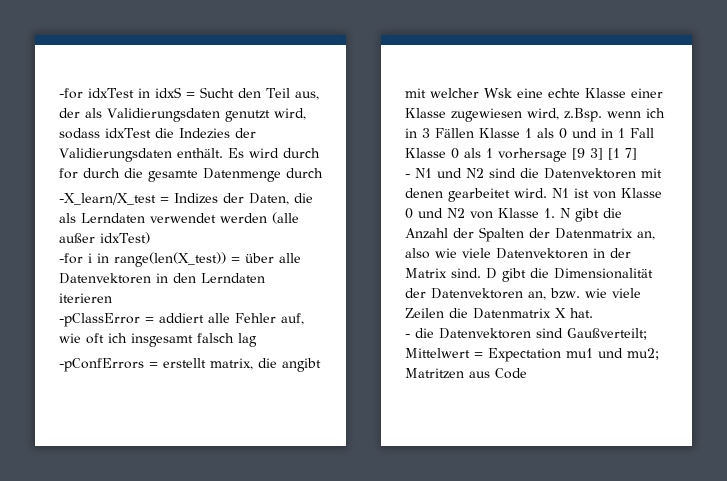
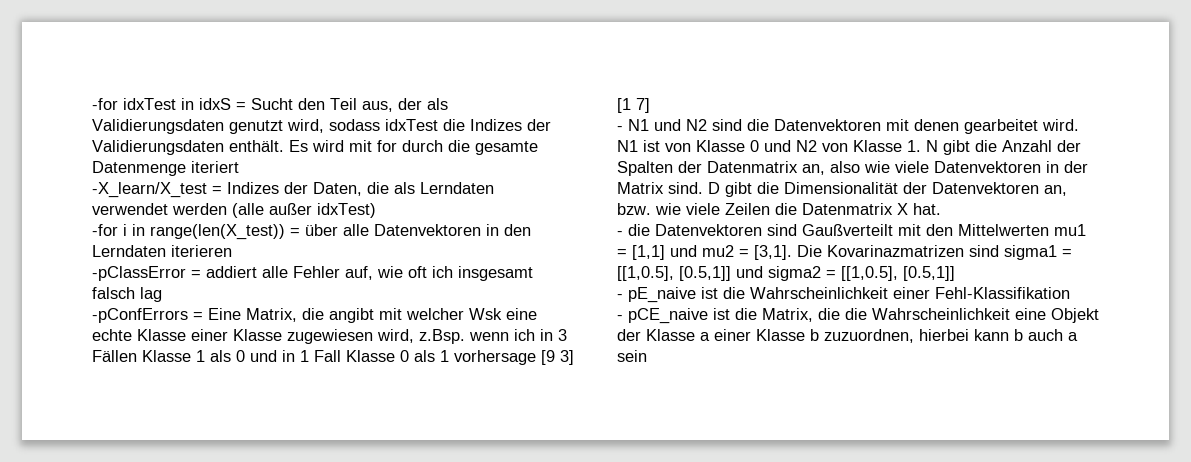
- -for idxTest in idxS = Sucht den Teil aus, der als Validierungsdaten genutzt wird, sodass idxTest die Indezies der Validierungsdaten enthält.
+ -for idxTest in idxS = Sucht den Teil aus, der als Validierungsdaten genutzt wird, sodass idxTest die Indizes der Validierungsdaten enthält.
- Es wird durch for durch die gesamte Datenmenge durch
+ Es wird mit for durch die gesamte Datenmenge iteriert
- -pConfErrors = erstellt matrix, die angibt mit welcher Wsk eine echte Klasse einer Klasse zugewiesen wird, z.Bsp. wenn ich in 3 Fällen Klasse 1 als 0 und in 1 Fall Klasse 0 als 1 vorhersage [9 3] [1 7]
+ -pConfErrors = Eine Matrix, die angibt mit welcher Wsk eine echte Klasse einer Klasse zugewiesen wird, z.Bsp. wenn ich in 3 Fällen Klasse 1 als 0 und in 1 Fall Klasse 0 als 1 vorhersage [9 3] [1 7]
- - die Datenvektoren sind Gaußverteilt; Mittelwert = Expectation mu1 und mu2; Matritzen aus Code
+ - die Datenvektoren sind Gaußverteilt mit den Mittelwerten mu1 = [1,1] und mu2 = [3,1]. Die Kovarinazmatrizen sind sigma1 = [[1,0.5], [0.5,1]] und sigma2 = [[1,0.5], [0.5,1]]
+ - pE_naive ist die Wahrscheinlichkeit einer Fehl-Klassifikation
+ - pCE_naive ist die Matrix, die die Wahrscheinlichkeit eine Objekt der Klasse a einer Klasse b zuzuordnen, hierbei kann b auch a sein

